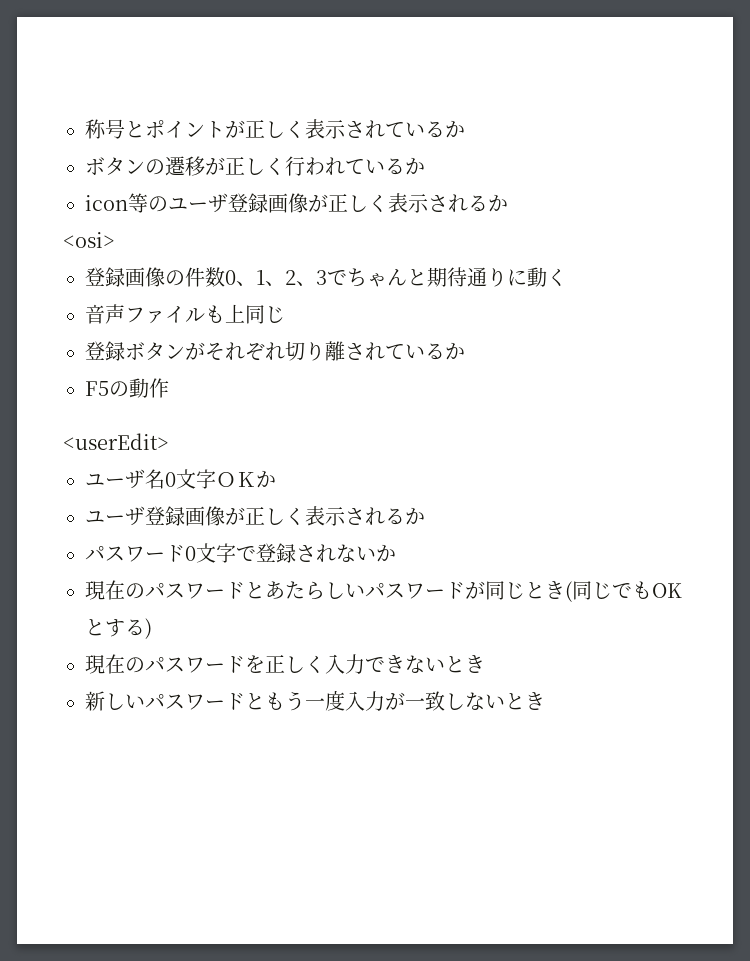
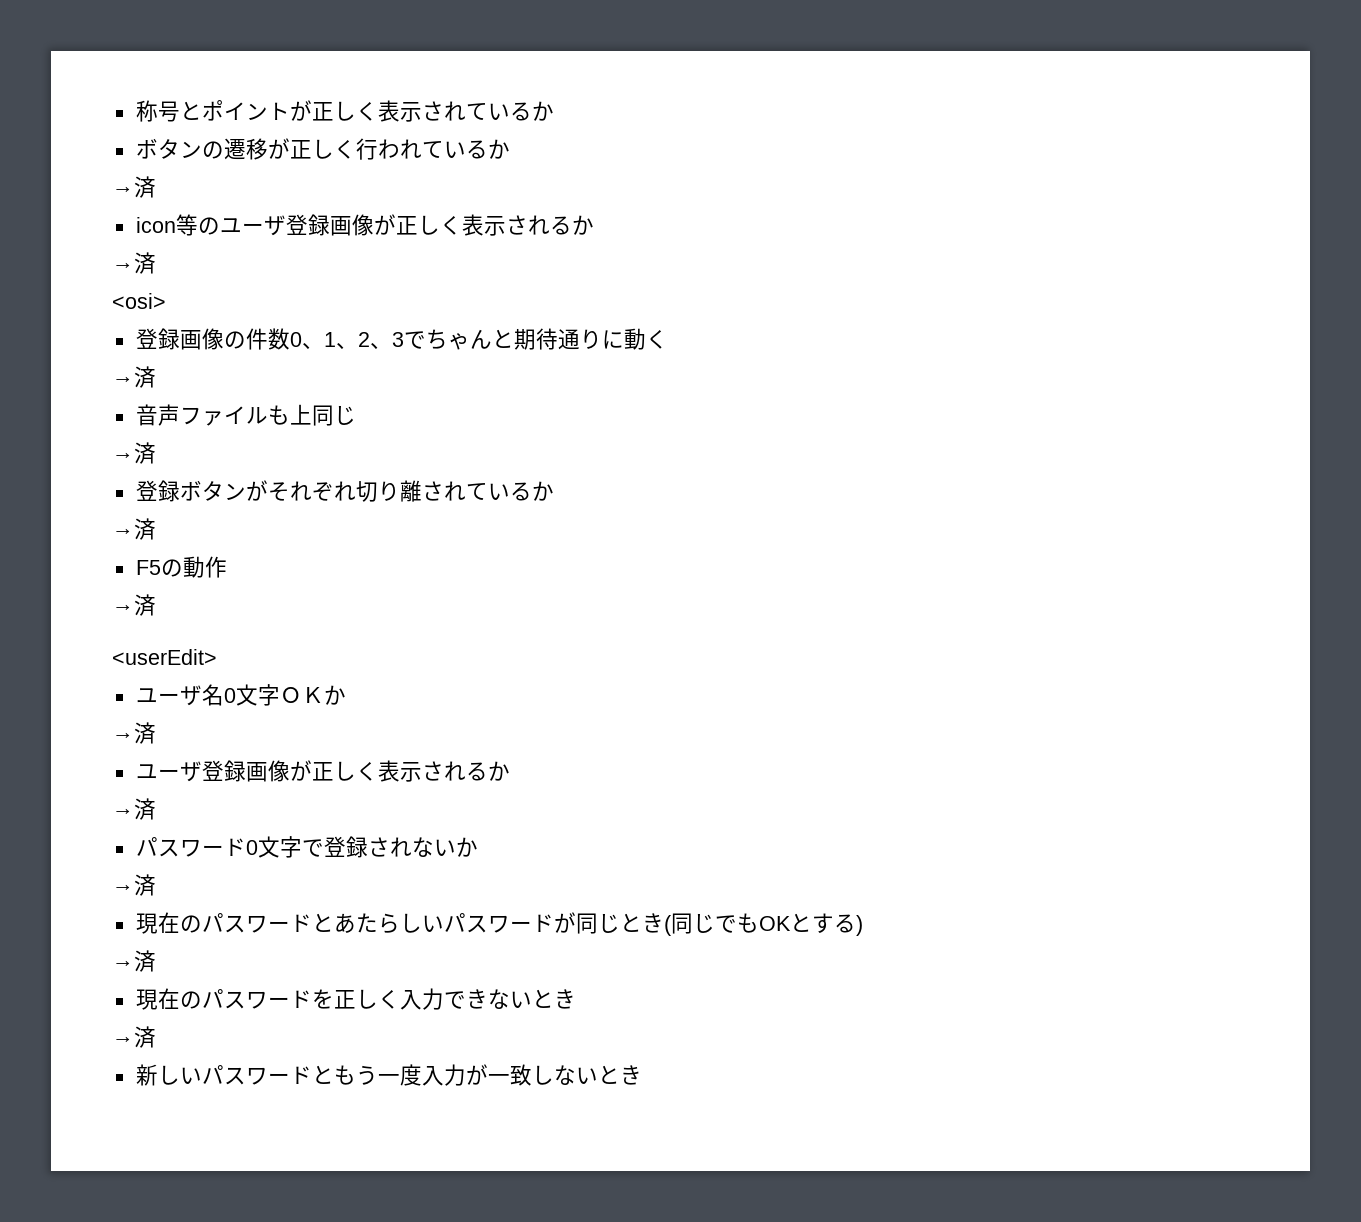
  ボタンの遷移が正しく行われているか
+ →済
  icon等のユーザ登録画像が正しく表示されるか
+ →済
  登録画像の件数0、1、2、3でちゃんと期待通りに動く
+ →済
  音声ファイルも上同じ
+ →済
  登録ボタンがそれぞれ切り離されているか
+ →済
  F5の動作
+ →済
  ユーザ名0文字ＯＫか
+ →済
  ユーザ登録画像が正しく表示されるか
+ →済
  パスワード0文字で登録されないか
+ →済
  現在のパスワードとあたらしいパスワードが同じとき(同じでもOKとする)
+ →済
  現在のパスワードを正しく入力できないとき
+ →済

